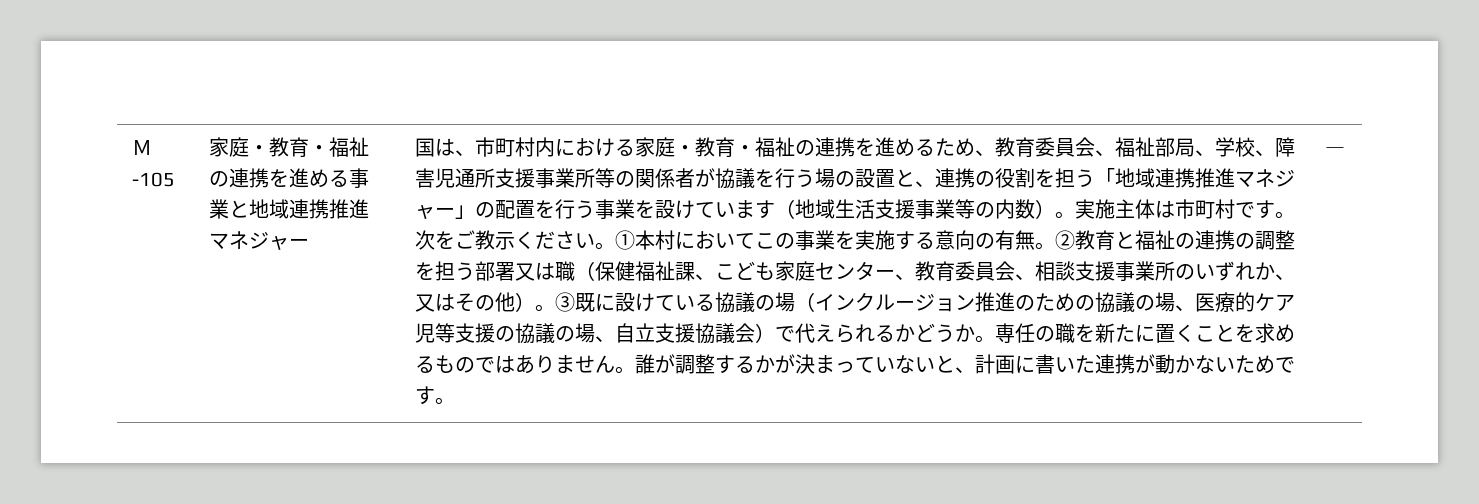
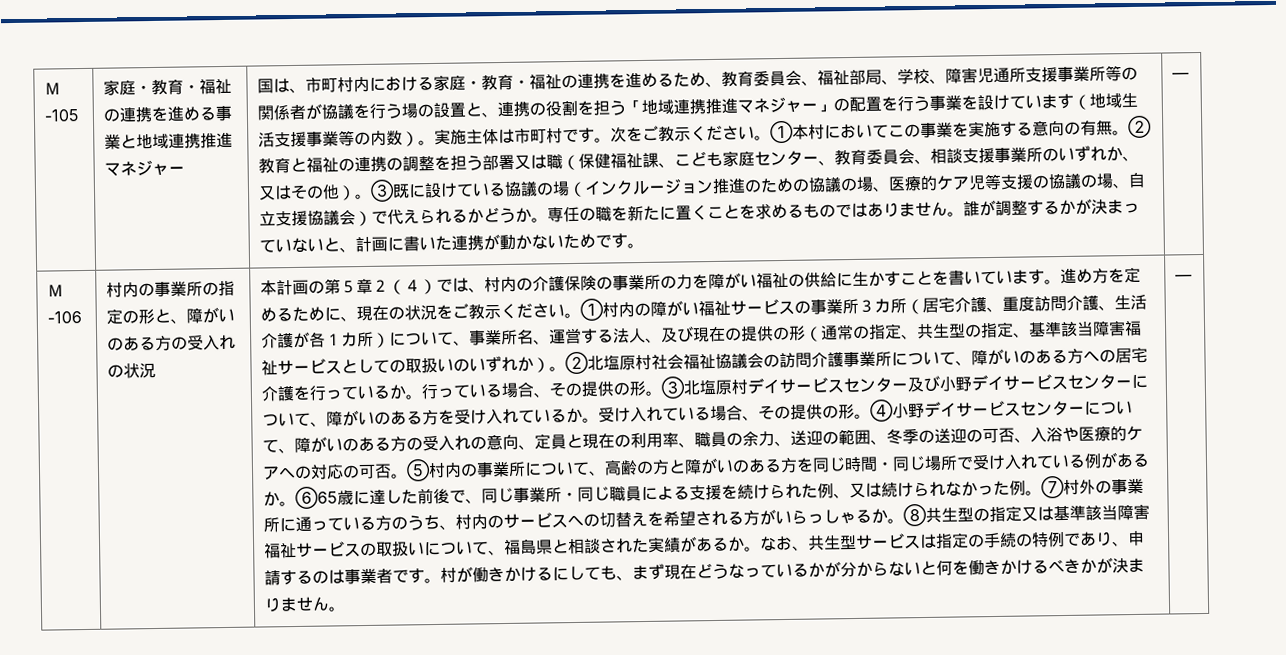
+ Ｍ-106 | 村内の事業所の指定の形と、障がいのある方の受入れの状況 | 本計画の第５章２（４）では、村内の介護保険の事業所の力を障がい福祉の供給に生かすことを書いています。進め方を定めるために、現在の状況をご教示ください。①村内の障がい福祉サービスの事業所３カ所（居宅介護、重度訪問介護、生活介護が各１カ所）について、事業所名、運営する法人、及び現在の提供の形（通常の指定、共生型の指定、基準該当障害福祉サービスとしての取扱いのいずれか）。②北塩原村社会福祉協議会の訪問介護事業所について、障がいのある方への居宅介護を行っているか。行っている場合、その提供の形。③北塩原村デイサービスセンター及び小野デイサービスセンターについて、障がいのある方を受け入れているか。受け入れている場合、その提供の形。④小野デイサービスセンターについて、障がいのある方の受入れの意向、定員と現在の利用率、職員の余力、送迎の範囲、冬季の送迎の可否、入浴や医療的ケアへの対応の可否。⑤村内の事業所について、高齢の方と障がいのある方を同じ時間・同じ場所で受け入れている例があるか。⑥65歳に達した前後で、同じ事業所・同じ職員による支援を続けられた例、又は続けられなかった例。⑦村外の事業所に通っている方のうち、村内のサービスへの切替えを希望される方がいらっしゃるか。⑧共生型の指定又は基準該当障害福祉サービスの取扱いについて、福島県と相談された実績があるか。なお、共生型サービスは指定の手続の特例であり、申請するのは事業者です。村が働きかけるにしても、まず現在どうなっているかが分からないと何を働きかけるべきかが決まりません。 | ―

